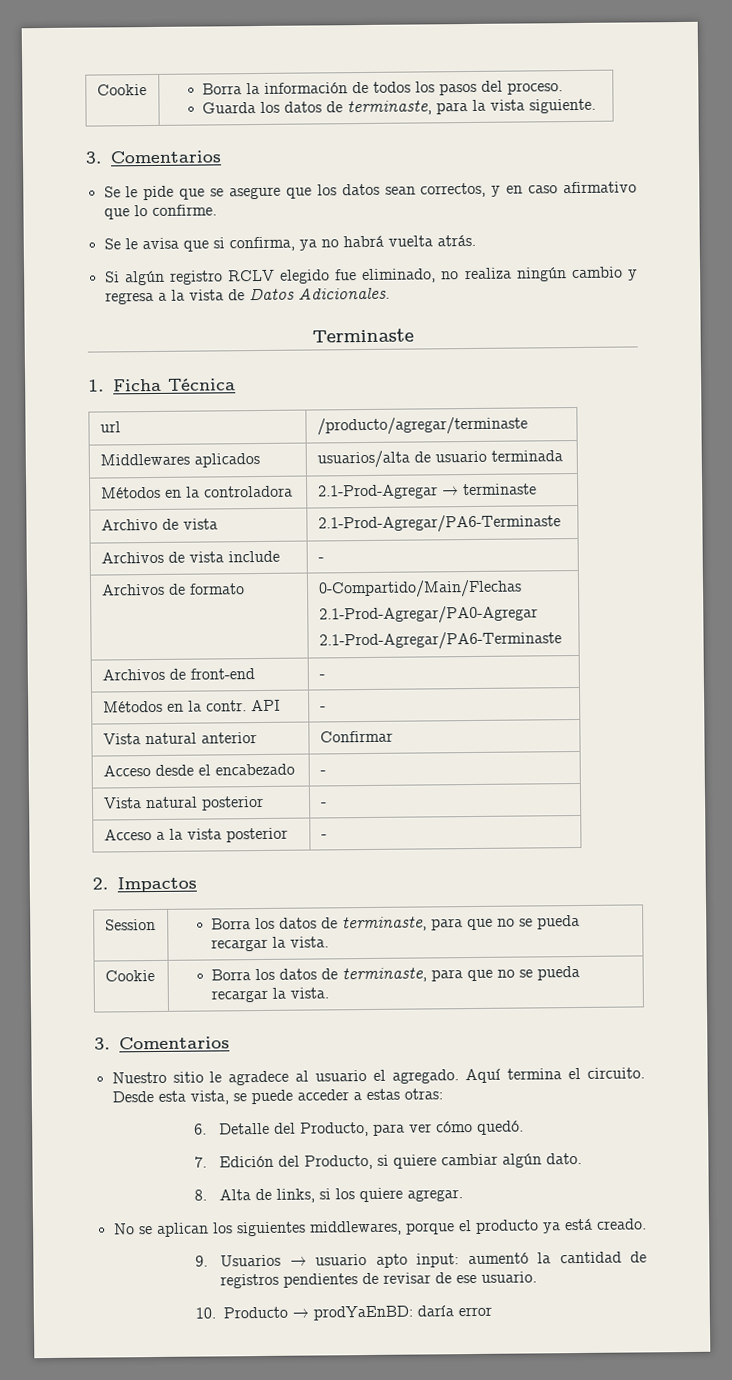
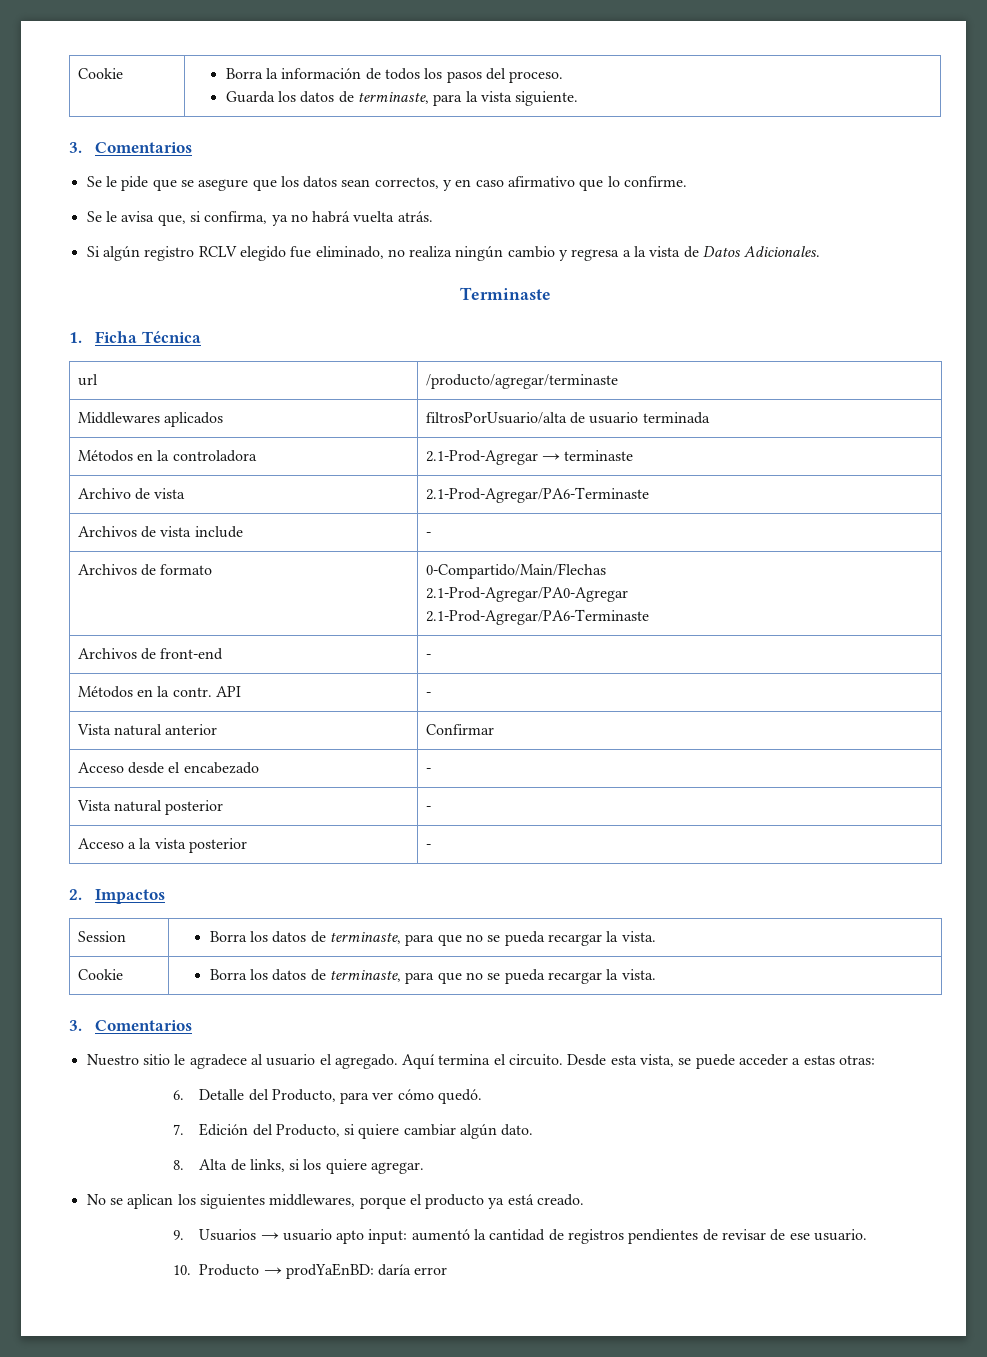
- Se le avisa que si confirma, ya no habrá vuelta atrás.
+ Se le avisa que, si confirma, ya no habrá vuelta atrás.
- Middlewares aplicados | usuarios/alta de usuario terminada
+ Middlewares aplicados | filtrosPorUsuario/alta de usuario terminada

